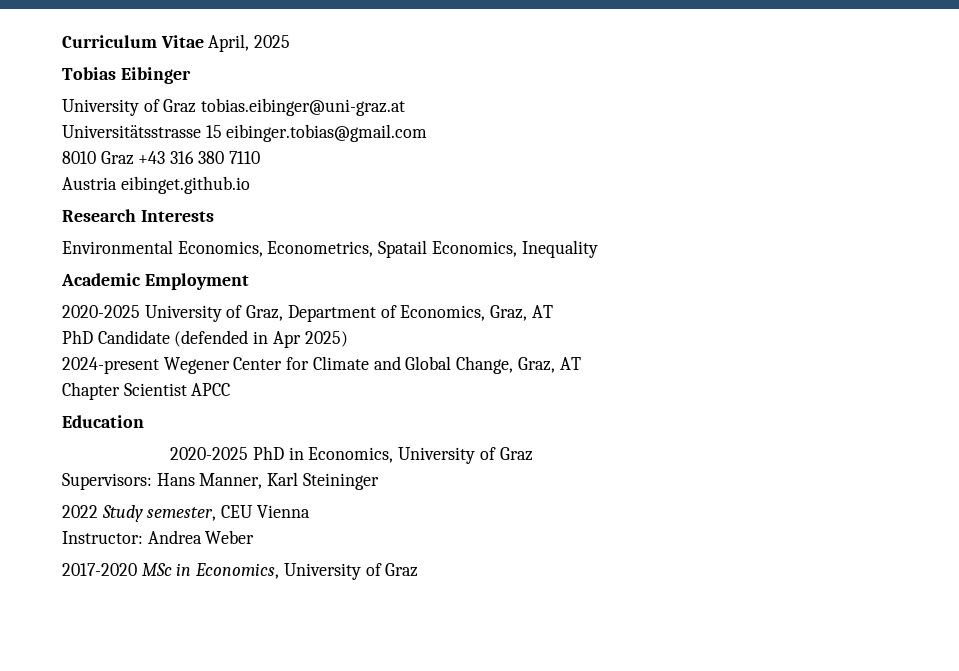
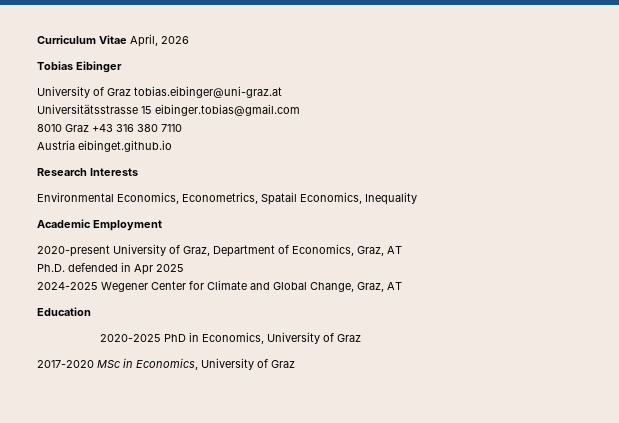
- Curriculum Vitae April, 2025
+ Curriculum Vitae April, 2026
- 2020-2025 University of Graz, Department of Economics, Graz, AT
+ 2020-present University of Graz, Department of Economics, Graz, AT
- PhD Candidate (defended in Apr 2025)
- 2024-present Wegener Center for Climate and Global Change, Graz, AT
+ Ph.D. defended in Apr 2025
+ 2024-2025 Wegener Center for Climate and Global Change, Graz, AT
- Chapter Scientist APCC
- Supervisors: Hans Manner, Karl Steininger
- 2022 Study semester, CEU Vienna
- Instructor: Andrea Weber

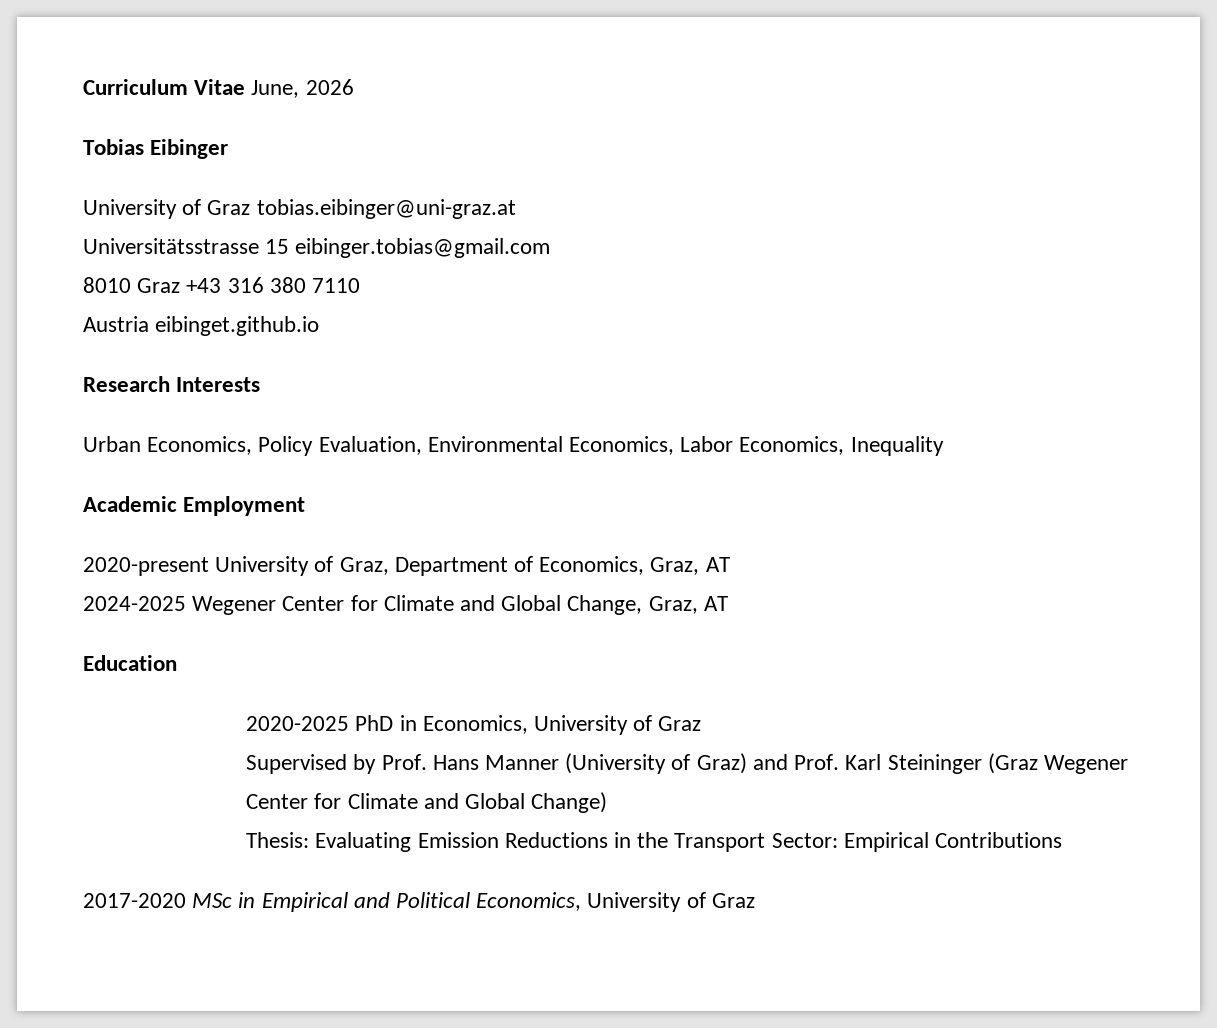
- Curriculum Vitae April, 2026
+ Curriculum Vitae June, 2026
- Environmental Economics, Econometrics, Spatail Economics, Inequality
+ Urban Economics, Policy Evaluation, Environmental Economics, Labor Economics, Inequality
- Ph.D. defended in Apr 2025
+ Supervised by Prof. Hans Manner (University of Graz) and Prof. Karl Steininger (Graz Wegener Center for Climate and Global Change)
+ Thesis: Evaluating Emission Reductions in the Transport Sector: Empirical Contributions
- 2017-2020 MSc in Economics, University of Graz
+ 2017-2020 MSc in Empirical and Political Economics, University of Graz

